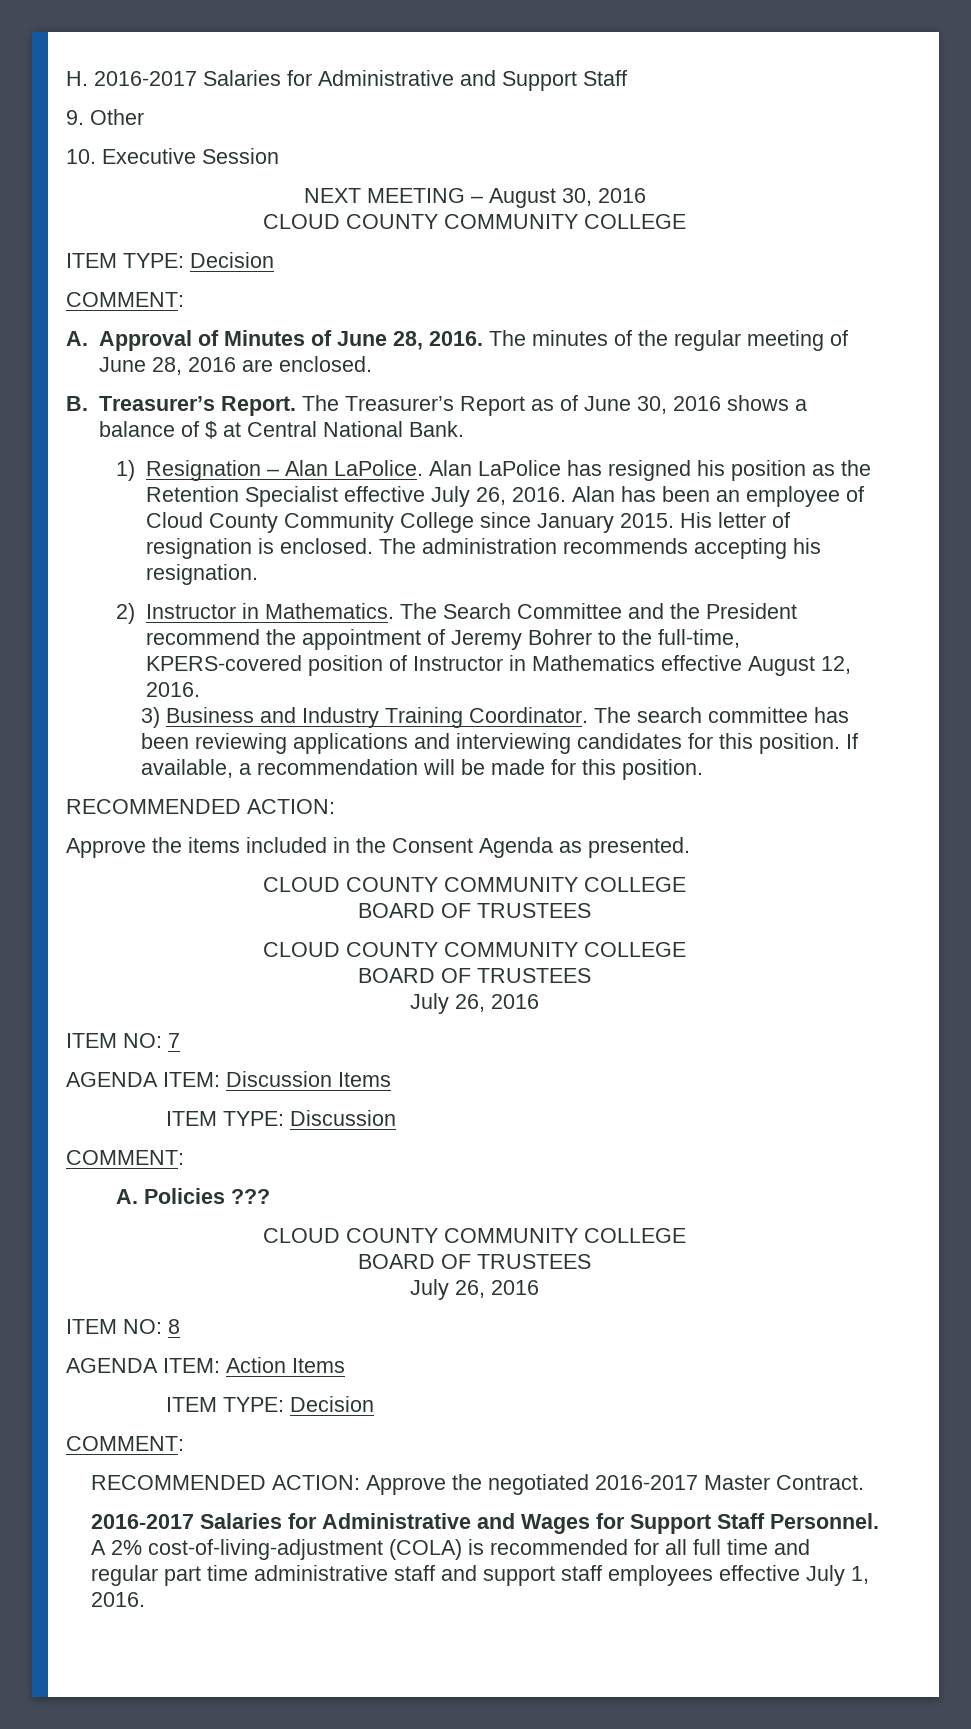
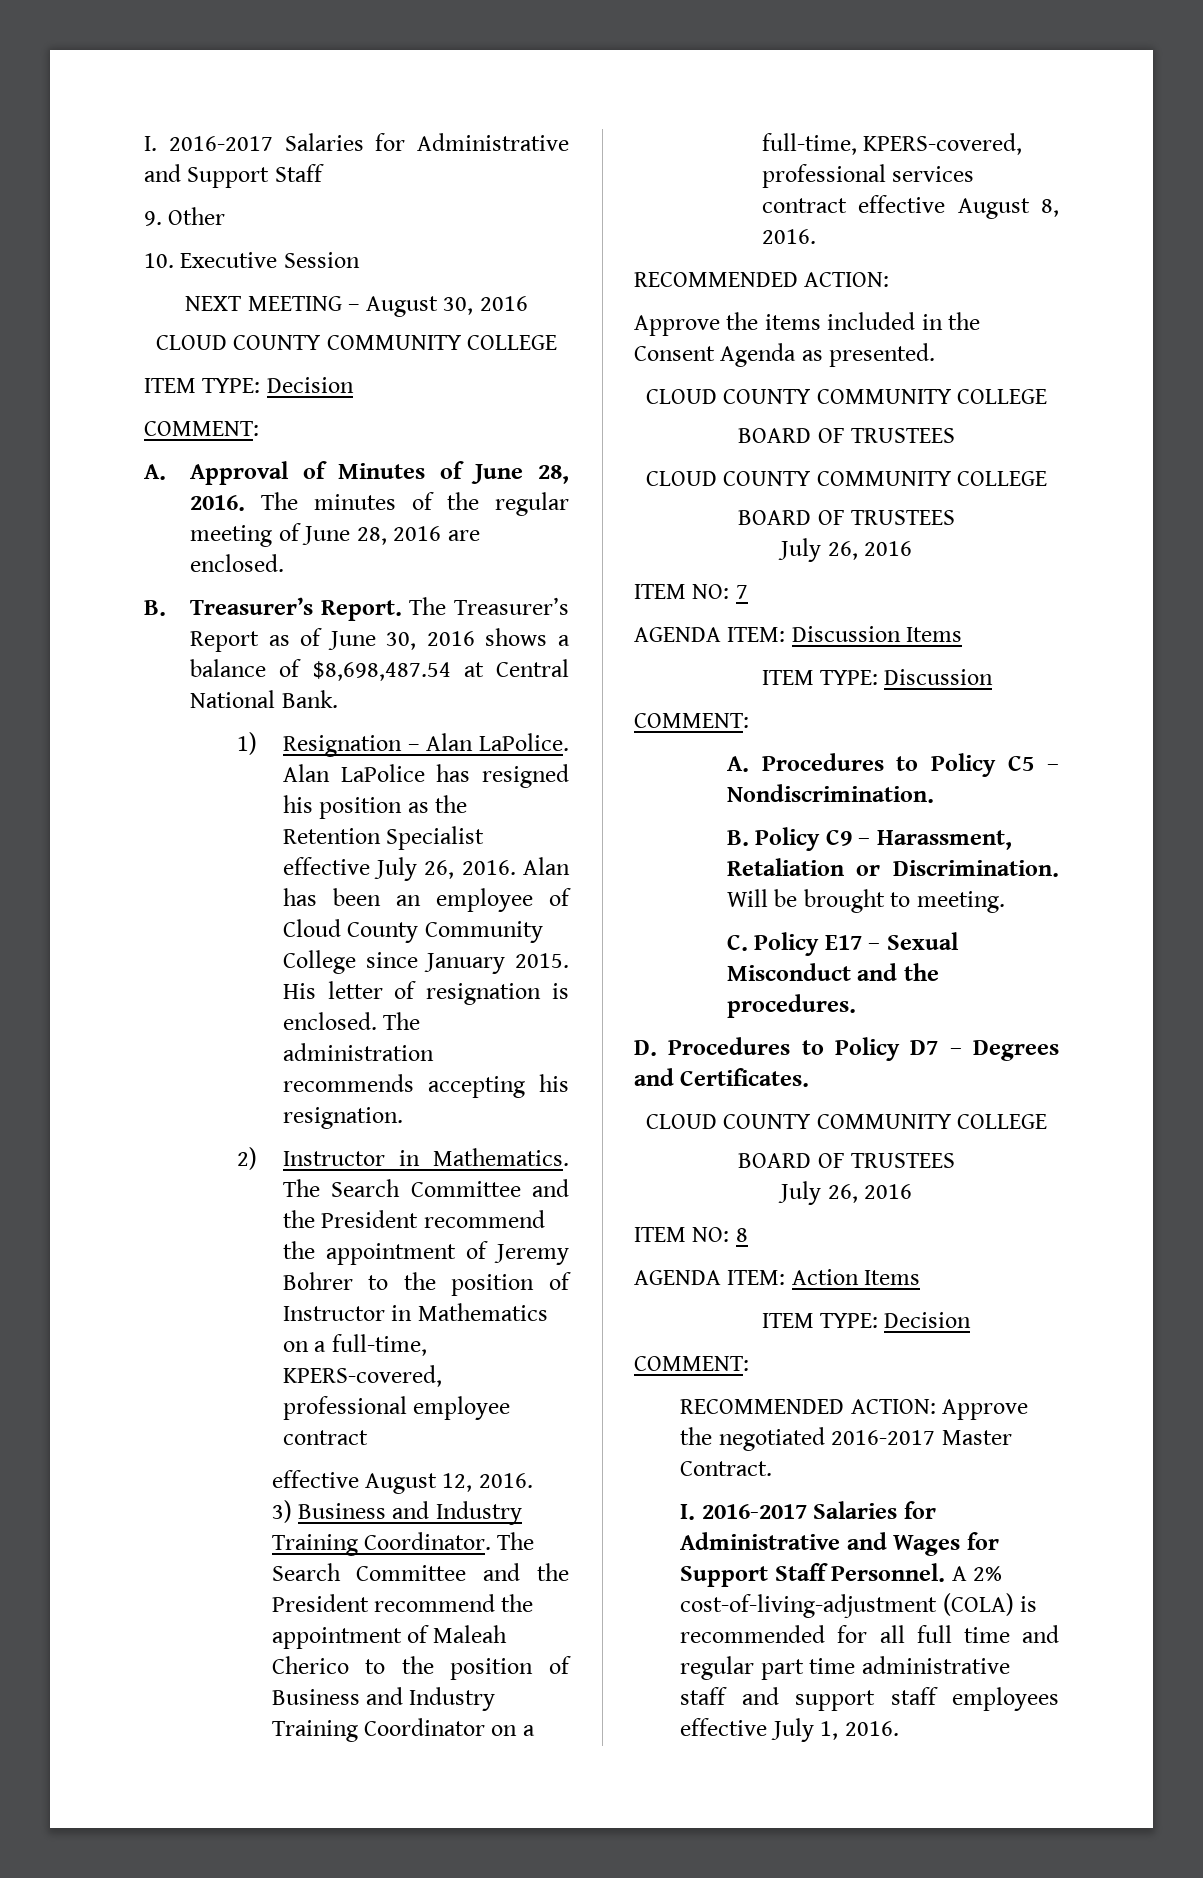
- H. 2016-2017 Salaries for Administrative and Support Staff
+ I. 2016-2017 Salaries for Administrative and Support Staff
- The Treasurer’s Report as of June 30, 2016 shows a balance of $ at Central National Bank.
+ The Treasurer’s Report as of June 30, 2016 shows a balance of $8,698,487.54 at Central National Bank.
- The Search Committee and the President recommend the appointment of Jeremy Bohrer to the full-time, KPERS-covered position of Instructor in Mathematics effective August 12, 2016.
+ The Search Committee and the President recommend the appointment of Jeremy Bohrer to the position of Instructor in Mathematics on a full-time, KPERS-covered, professional employee contract
+ effective August 12, 2016.
- The search committee has been reviewing applications and interviewing candidates for this position. If available, a recommendation will be made for this position.
+ The Search Committee and the President recommend the appointment of Maleah Cherico to the position of Business and Industry Training Coordinator on a full-time, KPERS-covered, professional services contract effective August 8, 2016.
- A. Policies ???
+ A. Procedures to Policy C5 – Nondiscrimination.
+ B. Policy C9 – Harassment, Retaliation or Discrimination. Will be brought to meeting.
+ C. Policy E17 – Sexual Misconduct and the procedures.
+ D. Procedures to Policy D7 – Degrees and Certificates.
- 2016-2017 Salaries for Administrative and Wages for Support Staff Personnel.
+ I. 2016-2017 Salaries for Administrative and Wages for Support Staff Personnel.

